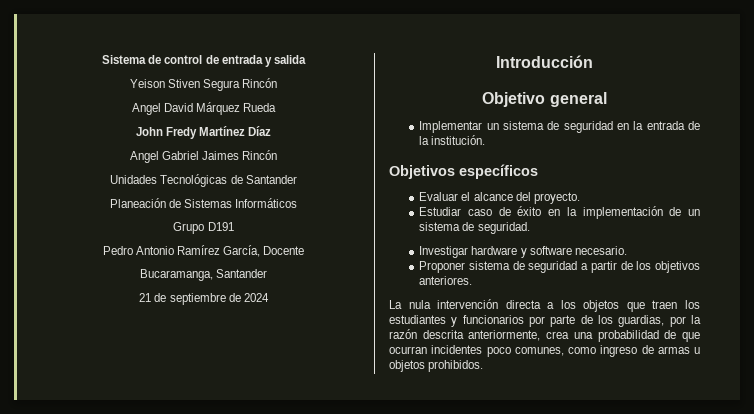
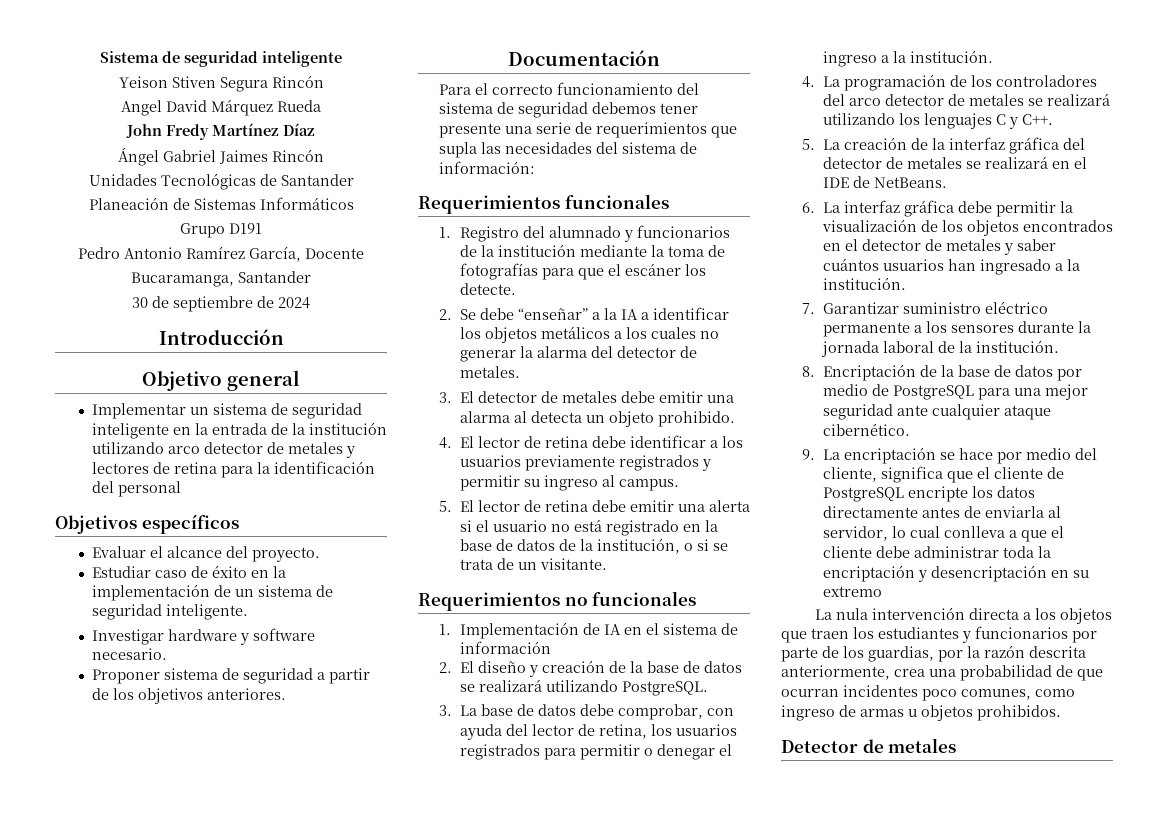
- Sistema de control de entrada y salida
+ Sistema de seguridad inteligente
- Angel Gabriel Jaimes Rincón
+ Ángel Gabriel Jaimes Rincón
- 21 de septiembre de 2024
+ 30 de septiembre de 2024
- Implementar un sistema de seguridad en la entrada de la institución.
+ Implementar un sistema de seguridad inteligente en la entrada de la institución utilizando arco detector de metales y lectores de retina para la identificación del personal
- Estudiar caso de éxito en la implementación de un sistema de seguridad.
+ Estudiar caso de éxito en la implementación de un sistema de seguridad inteligente.
+ Documentación
+ Para el correcto funcionamiento del sistema de seguridad debemos tener presente una serie de requerimientos que supla las necesidades del sistema de información:
+ Requerimientos funcionales
+ 1. Registro del alumnado y funcionarios de la institución mediante la toma de fotografías para que el escáner los detecte.
+ 2. Se debe “enseñar” a la IA a identificar los objetos metálicos a los cuales no generar la alarma del detector de metales.
+ 3. El detector de metales debe emitir una alarma al detecta un objeto prohibido.
+ 4. El lector de retina debe identificar a los usuarios previamente registrados y permitir su ingreso al campus.
+ 5. El lector de retina debe emitir una alerta si el usuario no está registrado en la base de datos de la institución, o si se trata de un visitante.
+ Requerimientos no funcionales
+ 1. Implementación de IA en el sistema de información
+ 2. El diseño y creación de la base de datos se realizará utilizando PostgreSQL.
+ 3. La base de datos debe comprobar, con ayuda del lector de retina, los usuarios registrados para permitir o denegar el ingreso a la institución.
+ 4. La programación de los controladores del arco detector de metales se realizará utilizando los lenguajes C y C++.
+ 5. La creación de la interfaz gráfica del detector de metales se realizará en el IDE de NetBeans.
+ 6. La interfaz gráfica debe permitir la visualización de los objetos encontrados en el detector de metales y saber cuántos usuarios han ingresado a la institución.
+ 7. Garantizar suministro eléctrico permanente a los sensores durante la jornada laboral de la institución.
+ 8. Encriptación de la base de datos por medio de PostgreSQL para una mejor seguridad ante cualquier ataque cibernético.
+ 9. La encriptación se hace por medio del cliente, significa que el cliente de PostgreSQL encripte los datos directamente antes de enviarla al servidor, lo cual conlleva a que el cliente debe administrar toda la encriptación y desencriptación en su extremo
+ Detector de metales

